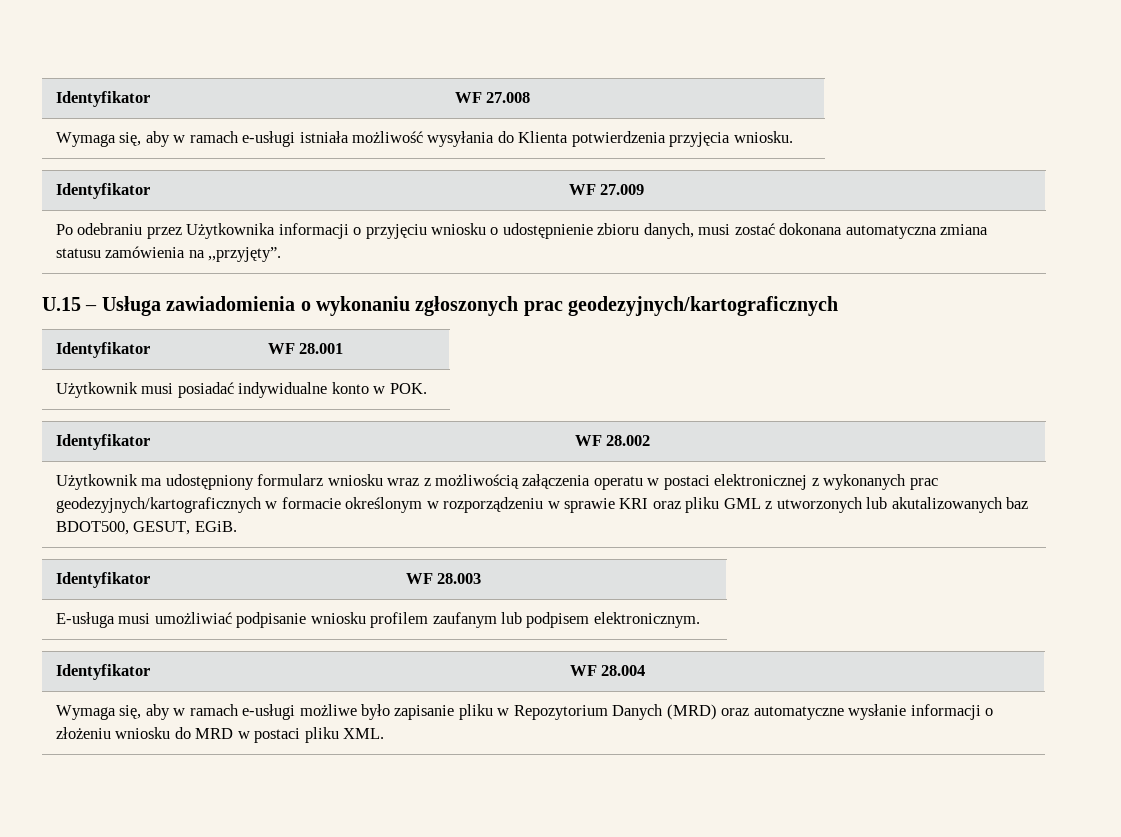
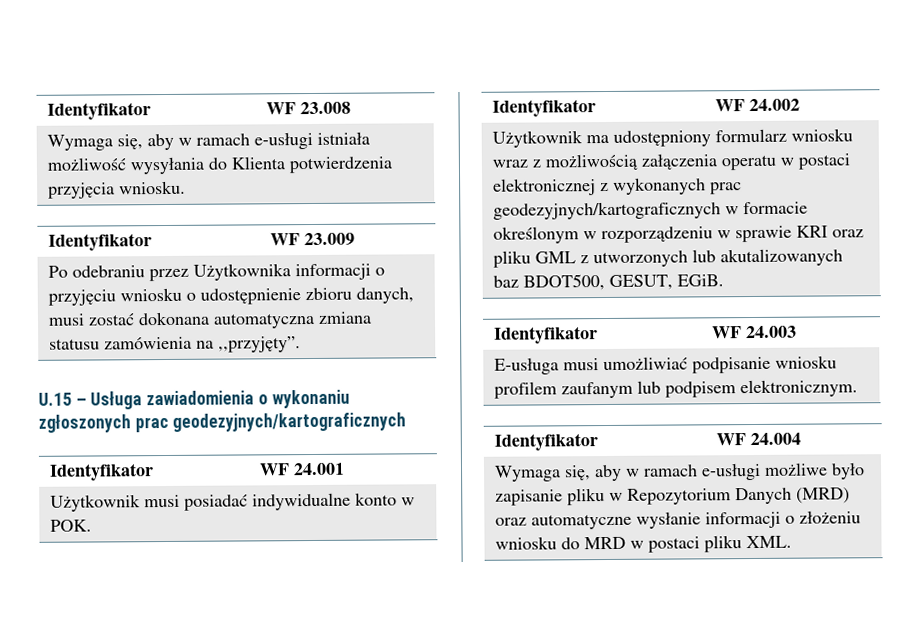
- Identyfikator | WF 27.008
+ Identyfikator | WF 23.008
- Identyfikator | WF 27.009
+ Identyfikator | WF 23.009
- Identyfikator | WF 28.001
+ Identyfikator | WF 24.001
- Identyfikator | WF 28.002
+ Identyfikator | WF 24.002
- Identyfikator | WF 28.003
+ Identyfikator | WF 24.003
- Identyfikator | WF 28.004
+ Identyfikator | WF 24.004

